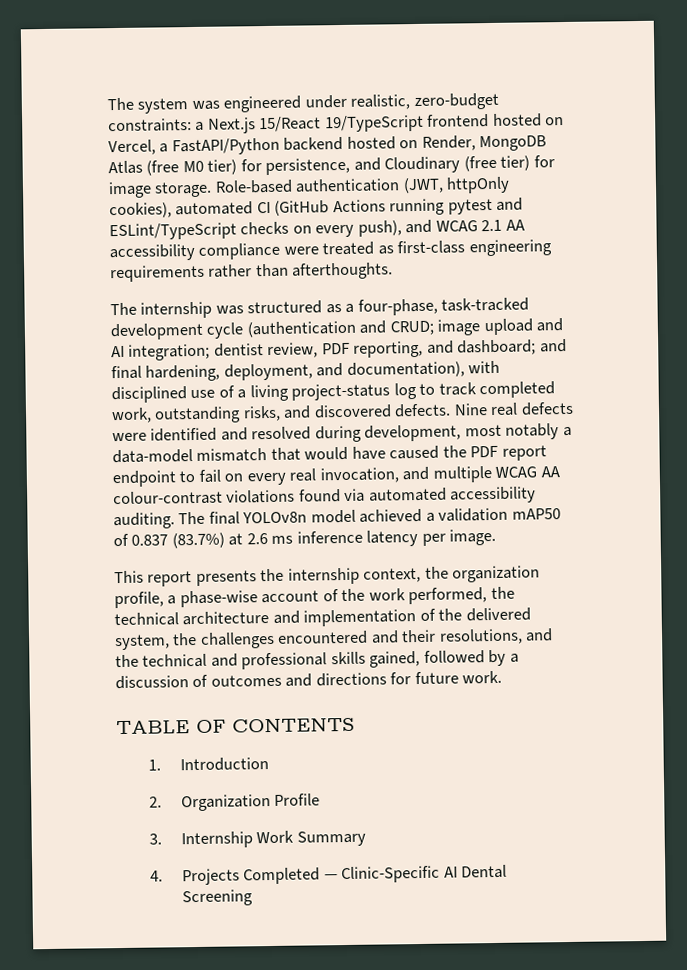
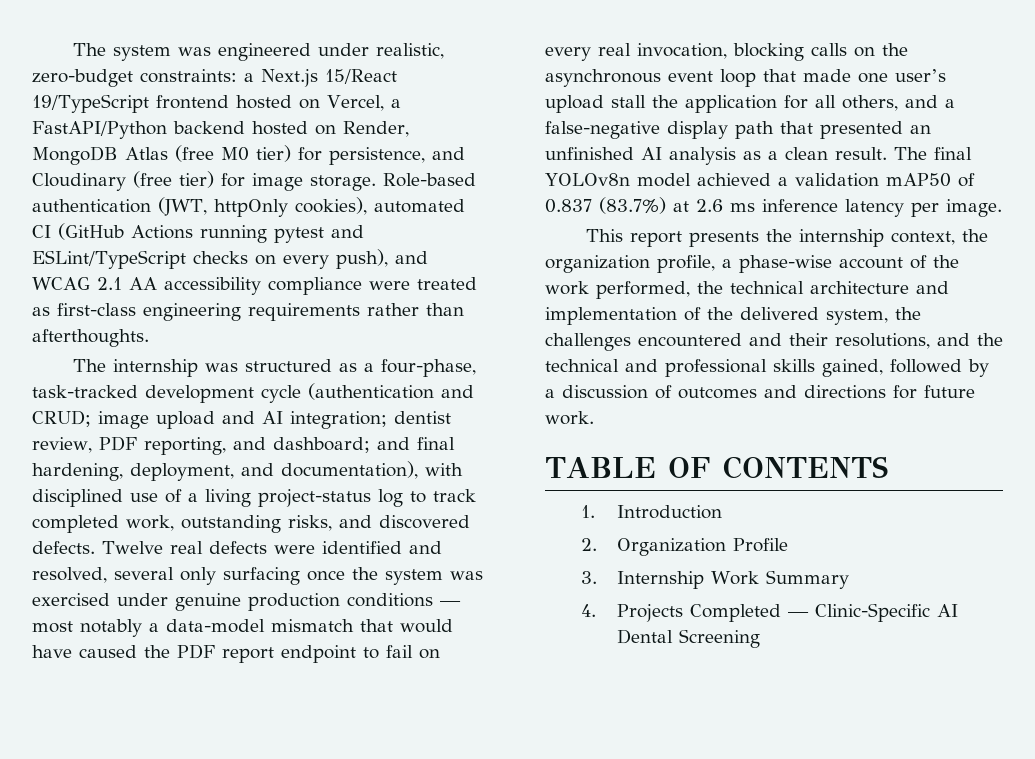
- Nine real defects were identified and resolved during development, most notably a data-model mismatch that would have caused the PDF report endpoint to fail on every real invocation, and multiple WCAG AA colour-contrast violations found via automated accessibility auditing.
+ Twelve real defects were identified and resolved, several only surfacing once the system was exercised under genuine production conditions — most notably a data-model mismatch that would have caused the PDF report endpoint to fail on every real invocation, blocking calls on the asynchronous event loop that made one user’s upload stall the application for all others, and a false-negative display path that presented an unfinished AI analysis as a clean result.

